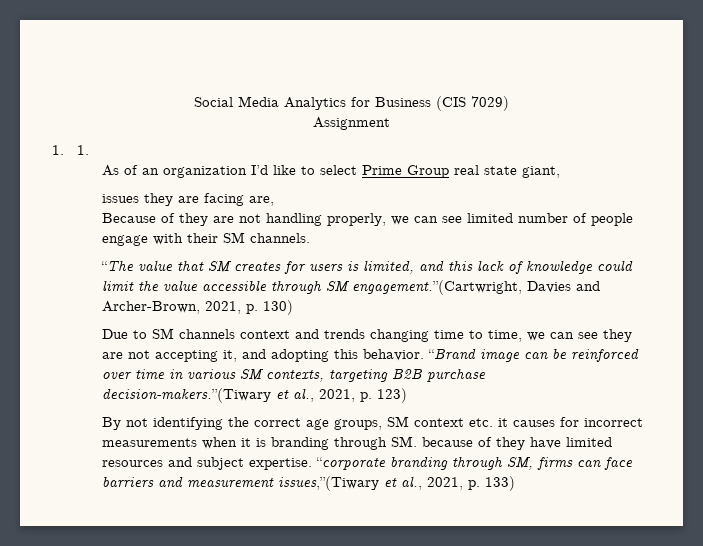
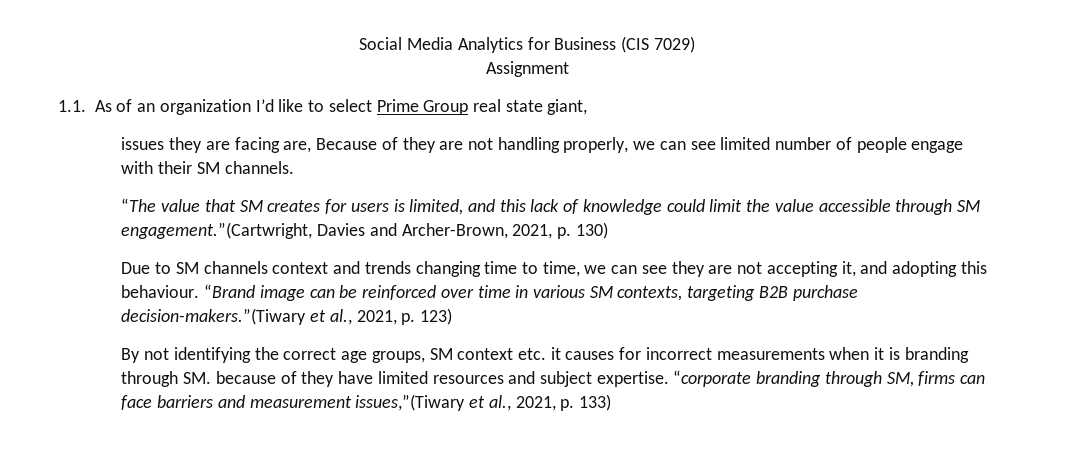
- 1. 1.
- As of an organization I’d like to select Prime Group real state giant,
+ 1.1. As of an organization I’d like to select Prime Group real state giant,
- issues they are facing are,
- Because of they are not handling properly, we can see limited number of people engage with their SM channels.
+ issues they are facing are, Because of they are not handling properly, we can see limited number of people engage with their SM channels.
- Due to SM channels context and trends changing time to time, we can see they are not accepting it, and adopting this behavior.
+ Due to SM channels context and trends changing time to time, we can see they are not accepting it, and adopting this behaviour.

